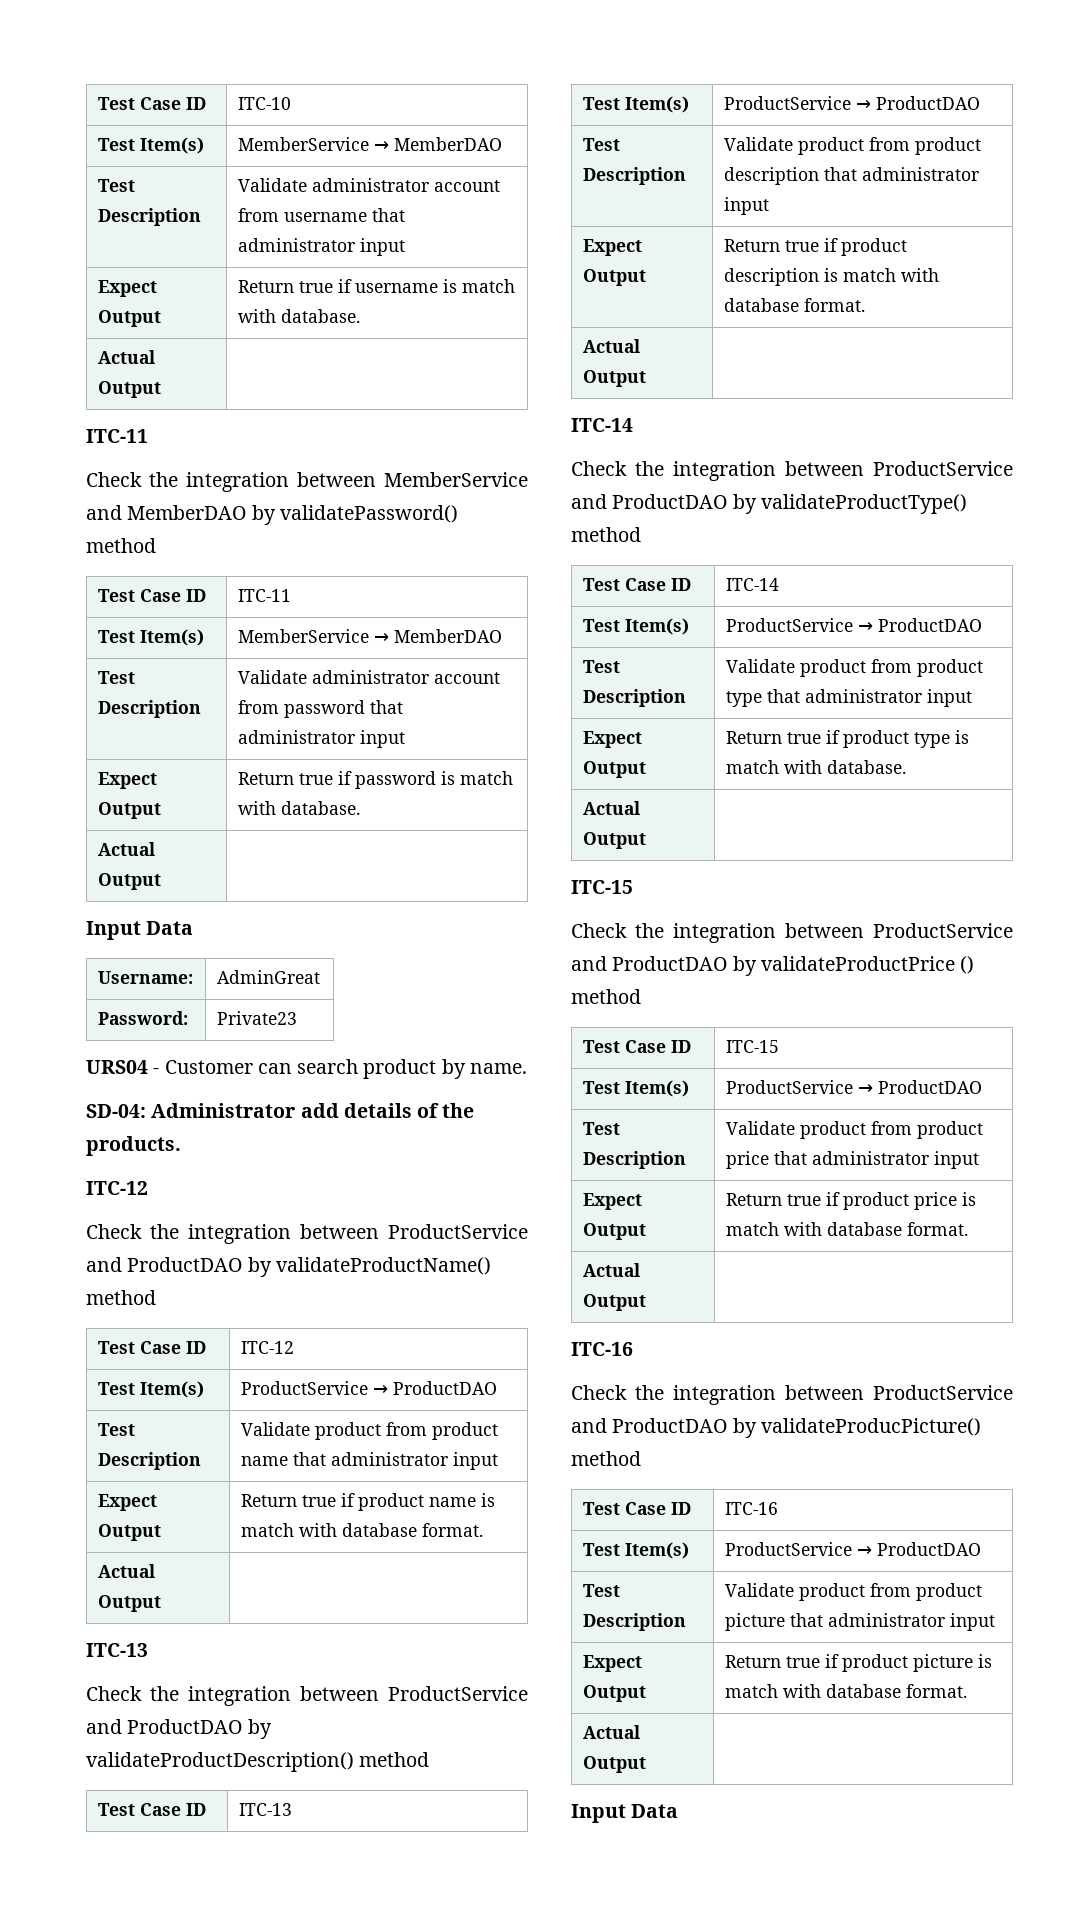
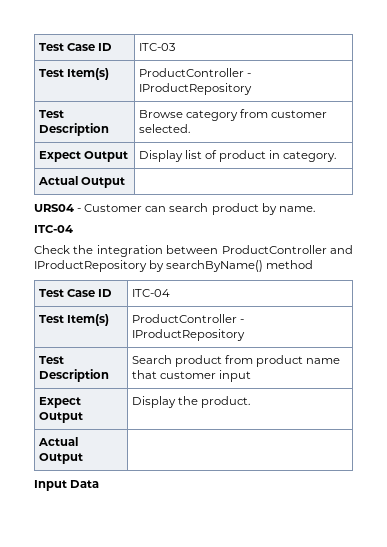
- Test Case ID | ITC-10
- Test Item(s) | MemberService → MemberDAO
- Test Description | Validate administrator account from username that administrator input
- Expect Output | Return true if username is match with database.
+ Test Case ID | ITC-03
+ Test Item(s) | ProductController - IProductRepository
+ Test Description | Browse category from customer selected.
+ Expect Output | Display list of product in category.
  Actual Output |
- ITC-11
- Check the integration between MemberService and MemberDAO by validatePassword() method
- Test Case ID | ITC-11
- Test Item(s) | MemberService → MemberDAO
- Test Description | Validate administrator account from password that administrator input
- Expect Output | Return true if password is match with database.
- Actual Output |
- Input Data
- Username: | AdminGreat
- Password: | Private23
  URS04 - Customer can search product by name.
- SD-04: Administrator add details of the products.
- ITC-12
- Check the integration between ProductService and ProductDAO by validateProductName() method
- Test Case ID | ITC-12
- Test Item(s) | ProductService → ProductDAO
- Test Description | Validate product from product name that administrator input
- Expect Output | Return true if product name is match with database format.
- Actual Output |
- ITC-13
- Check the integration between ProductService and ProductDAO by validateProductDescription() method
- Test Case ID | ITC-13
- Test Item(s) | ProductService → ProductDAO
- Test Description | Validate product from product description that administrator input
- Expect Output | Return true if product description is match with database format.
- Actual Output |
- ITC-14
- Check the integration between ProductService and ProductDAO by validateProductType() method
- Test Case ID | ITC-14
- Test Item(s) | ProductService → ProductDAO
- Test Description | Validate product from product type that administrator input
- Expect Output | Return true if product type is match with database.
- Actual Output |
- ITC-15
- Check the integration between ProductService and ProductDAO by validateProductPrice () method
- Test Case ID | ITC-15
- Test Item(s) | ProductService → ProductDAO
- Test Description | Validate product from product price that administrator input
- Expect Output | Return true if product price is match with database format.
- Actual Output |
- ITC-16
- Check the integration between ProductService and ProductDAO by validateProducPicture() method
- Test Case ID | ITC-16
- Test Item(s) | ProductService → ProductDAO
- Test Description | Validate product from product picture that administrator input
- Expect Output | Return true if product picture is match with database format.
+ ITC-04
+ Check the integration between ProductController and IProductRepository by searchByName() method
+ Test Case ID | ITC-04
+ Test Item(s) | ProductController - IProductRepository
+ Test Description | Search product from product name that customer input
+ Expect Output | Display the product.

